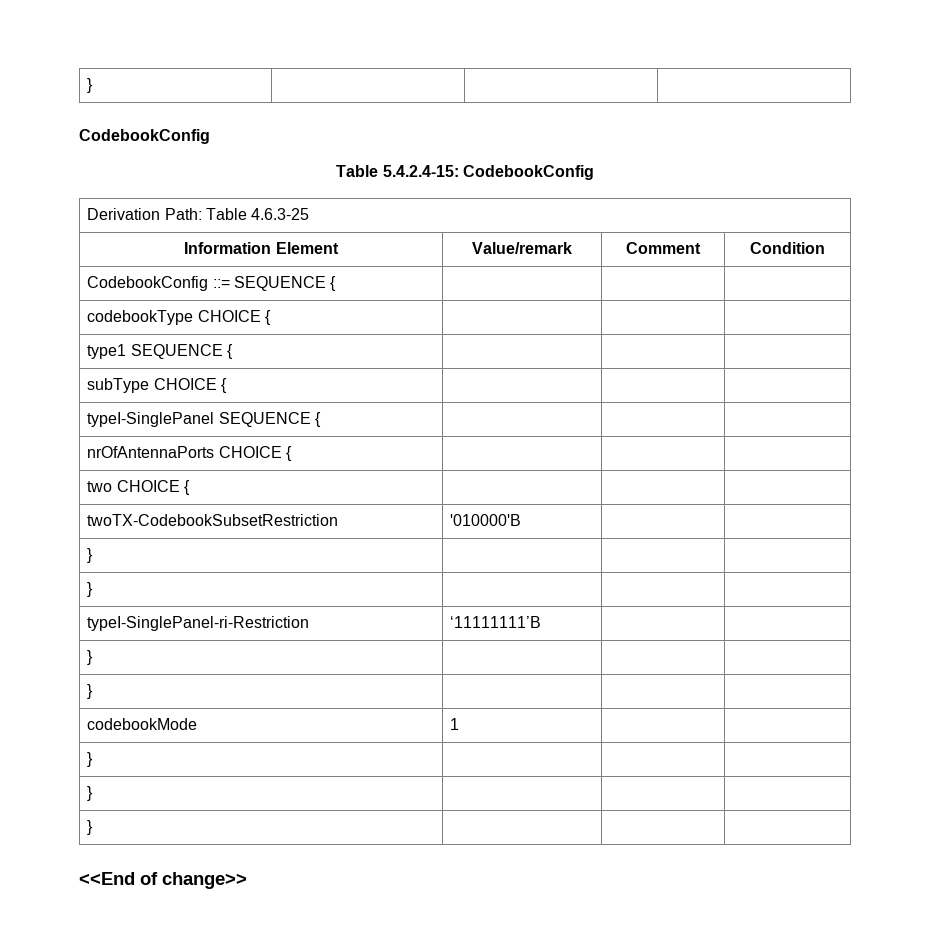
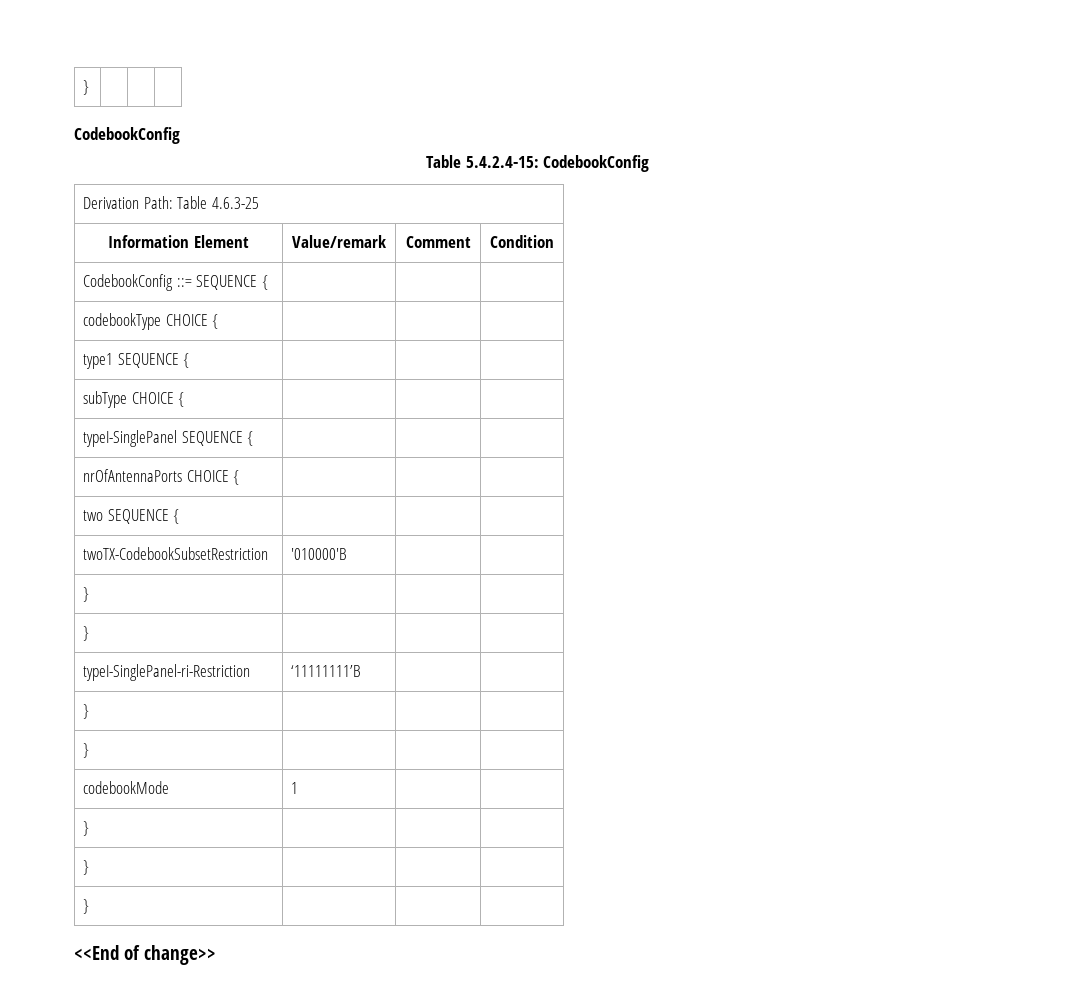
- two CHOICE { | | |
+ two SEQUENCE { | | |

